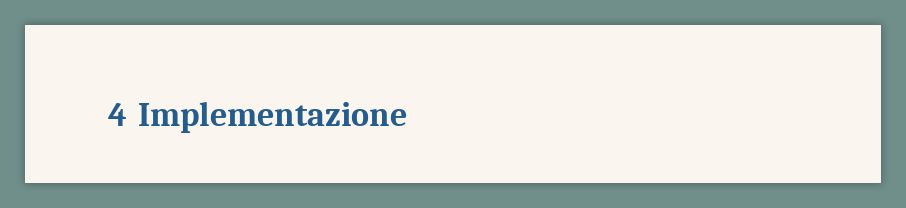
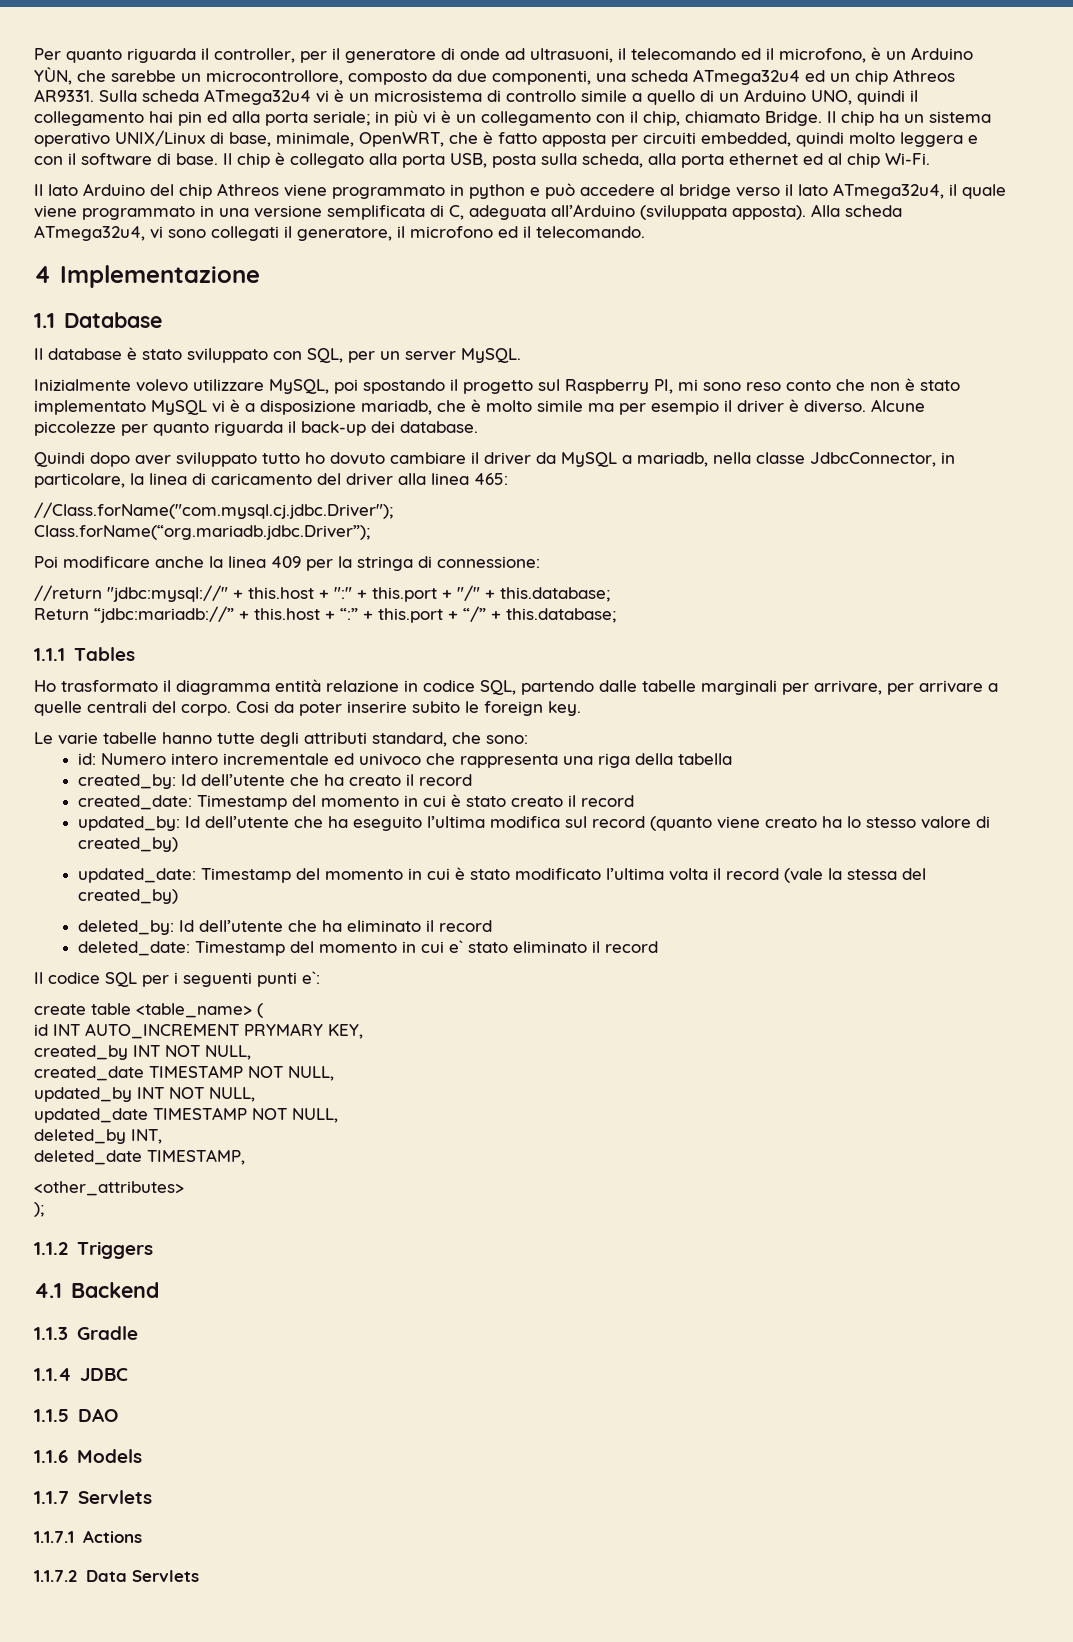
+ Per quanto riguarda il controller, per il generatore di onde ad ultrasuoni, il telecomando ed il microfono, è un Arduino YÙN, che sarebbe un microcontrollore, composto da due componenti, una scheda ATmega32u4 ed un chip Athreos AR9331. Sulla scheda ATmega32u4 vi è un microsistema di controllo simile a quello di un Arduino UNO, quindi il collegamento hai pin ed alla porta seriale; in più vi è un collegamento con il chip, chiamato Bridge. Il chip ha un sistema operativo UNIX/Linux di base, minimale, OpenWRT, che è fatto apposta per circuiti embedded, quindi molto leggera e con il software di base. Il chip è collegato alla porta USB, posta sulla scheda, alla porta ethernet ed al chip Wi-Fi.
+ Il lato Arduino del chip Athreos viene programmato in python e può accedere al bridge verso il lato ATmega32u4, il quale viene programmato in una versione semplificata di C, adeguata all’Arduino (sviluppata apposta). Alla scheda ATmega32u4, vi sono collegati il generatore, il microfono ed il telecomando.
  4 Implementazione
+ 1.1 Database
+ Il database è stato sviluppato con SQL, per un server MySQL.
+ Inizialmente volevo utilizzare MySQL, poi spostando il progetto sul Raspberry PI, mi sono reso conto che non è stato implementato MySQL vi è a disposizione mariadb, che è molto simile ma per esempio il driver è diverso. Alcune piccolezze per quanto riguarda il back-up dei database.
+ Quindi dopo aver sviluppato tutto ho dovuto cambiare il driver da MySQL a mariadb, nella classe JdbcConnector, in particolare, la linea di caricamento del driver alla linea 465:
+ //Class.forName("com.mysql.cj.jdbc.Driver");
+ Class.forName(“org.mariadb.jdbc.Driver”);
+ Poi modificare anche la linea 409 per la stringa di connessione:
+ //return "jdbc:mysql://" + this.host + ":" + this.port + "/" + this.database;
+ Return “jdbc:mariadb://” + this.host + “:” + this.port + “/” + this.database;
+ 1.1.1 Tables
+ Ho trasformato il diagramma entità relazione in codice SQL, partendo dalle tabelle marginali per arrivare, per arrivare a quelle centrali del corpo. Cosi da poter inserire subito le foreign key.
+ Le varie tabelle hanno tutte degli attributi standard, che sono:
+ id: Numero intero incrementale ed univoco che rappresenta una riga della tabella
+ created_by: Id dell’utente che ha creato il record
+ created_date: Timestamp del momento in cui è stato creato il record
+ updated_by: Id dell’utente che ha eseguito l’ultima modifica sul record (quanto viene creato ha lo stesso valore di created_by)
+ updated_date: Timestamp del momento in cui è stato modificato l’ultima volta il record (vale la stessa del created_by)
+ deleted_by: Id dell’utente che ha eliminato il record
+ deleted_date: Timestamp del momento in cui e` stato eliminato il record
+ Il codice SQL per i seguenti punti e`:
+ create table <table_name> (
+ id INT AUTO_INCREMENT PRYMARY KEY,
+ created_by INT NOT NULL,
+ created_date TIMESTAMP NOT NULL,
+ updated_by INT NOT NULL,
+ updated_date TIMESTAMP NOT NULL,
+ deleted_by INT,
+ deleted_date TIMESTAMP,
+ <other_attributes>
+ );
+ 1.1.2 Triggers
+ 4.1 Backend
+ 1.1.3 Gradle
+ 1.1.4 JDBC
+ 1.1.5 DAO
+ 1.1.6 Models
+ 1.1.7 Servlets
+ 1.1.7.1 Actions
+ 1.1.7.2 Data Servlets

